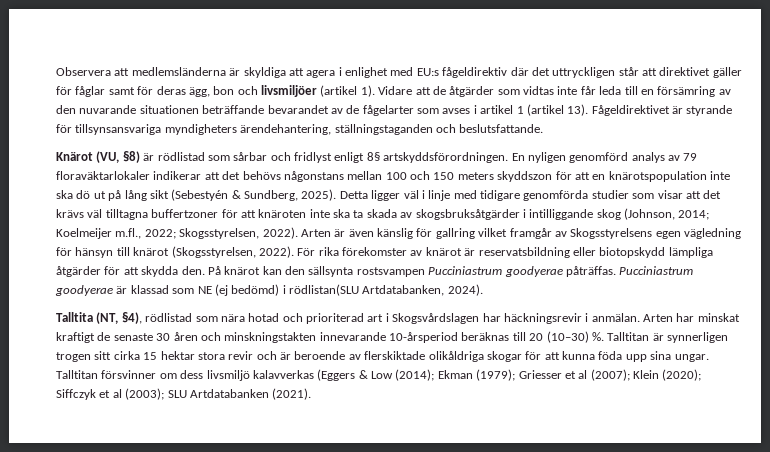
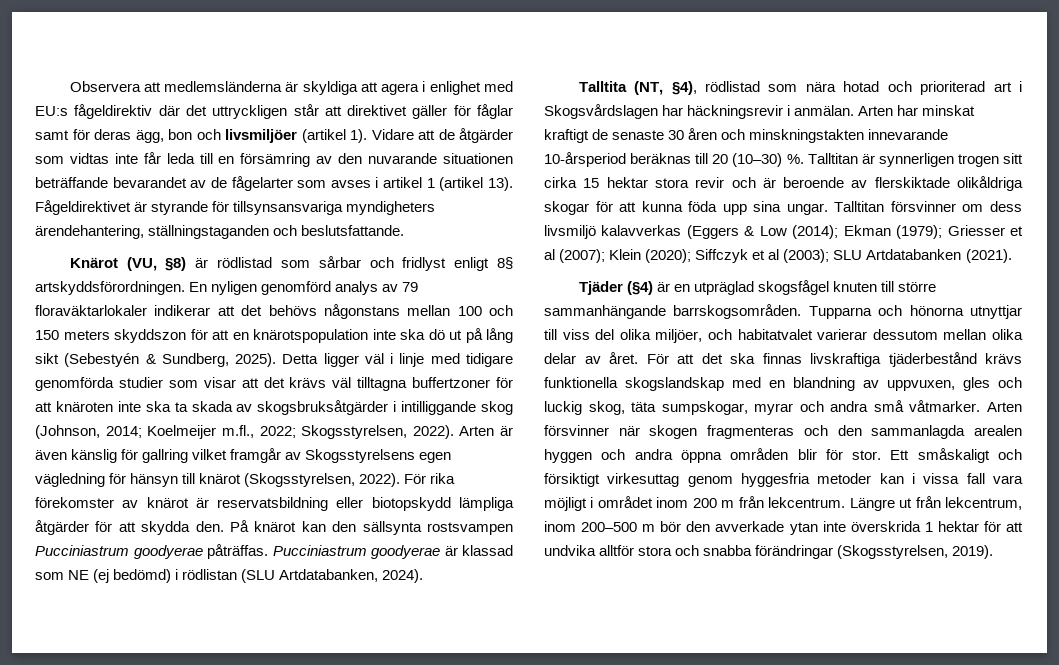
- Pucciniastrum goodyerae är klassad som NE (ej bedömd) i rödlistan(SLU Artdatabanken, 2024).
+ Pucciniastrum goodyerae är klassad som NE (ej bedömd) i rödlistan (SLU Artdatabanken, 2024).
+ Tjäder (§4) är en utpräglad skogsfågel knuten till större sammanhängande barrskogsområden. Tupparna och hönorna utnyttjar till viss del olika miljöer, och habitatvalet varierar dessutom mellan olika delar av året. För att det ska finnas livskraftiga tjäderbestånd krävs funktionella skogslandskap med en blandning av uppvuxen, gles och luckig skog, täta sumpskogar, myrar och andra små våtmarker. Arten försvinner när skogen fragmenteras och den sammanlagda arealen hyggen och andra öppna områden blir för stor. Ett småskaligt och försiktigt virkesuttag genom hyggesfria metoder kan i vissa fall vara möjligt i området inom 200 m från lekcentrum. Längre ut från lekcentrum, inom 200–500 m bör den avverkade ytan inte överskrida 1 hektar för att undvika alltför stora och snabba förändringar (Skogsstyrelsen, 2019).

